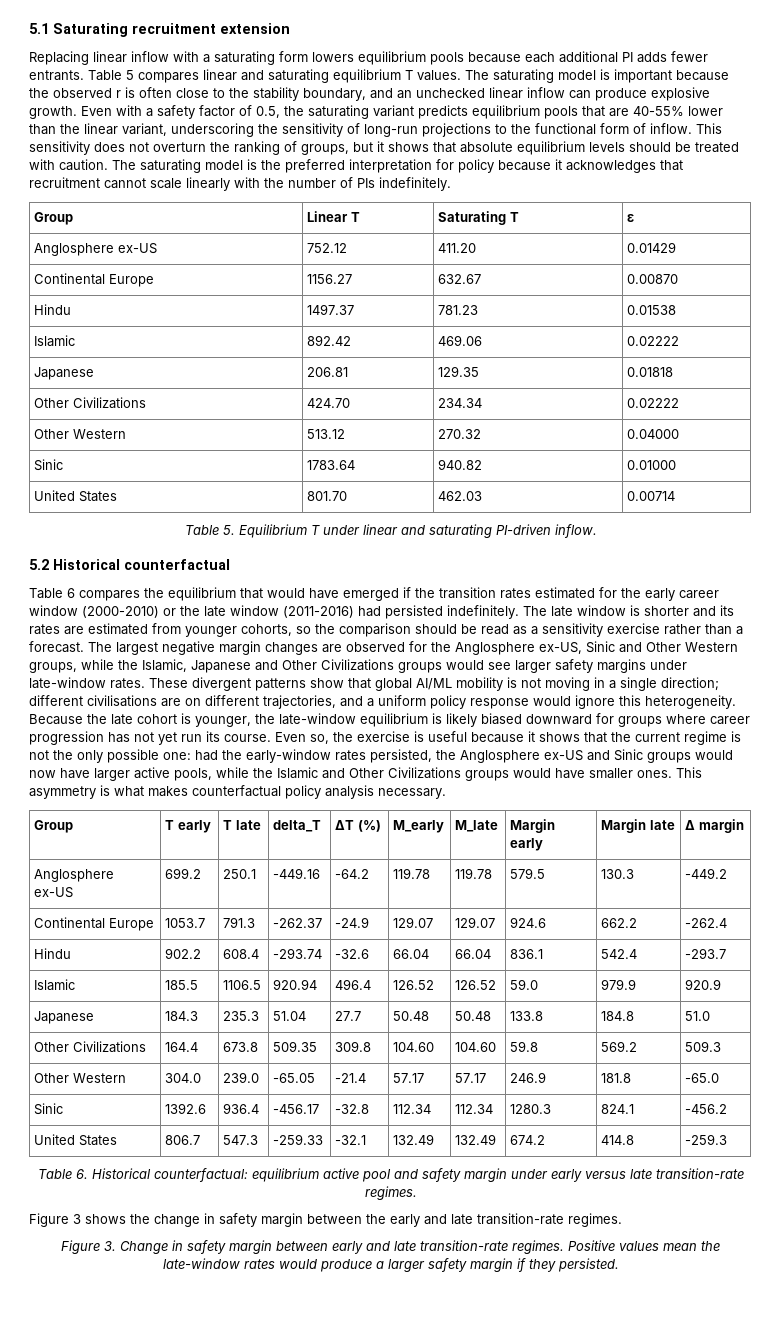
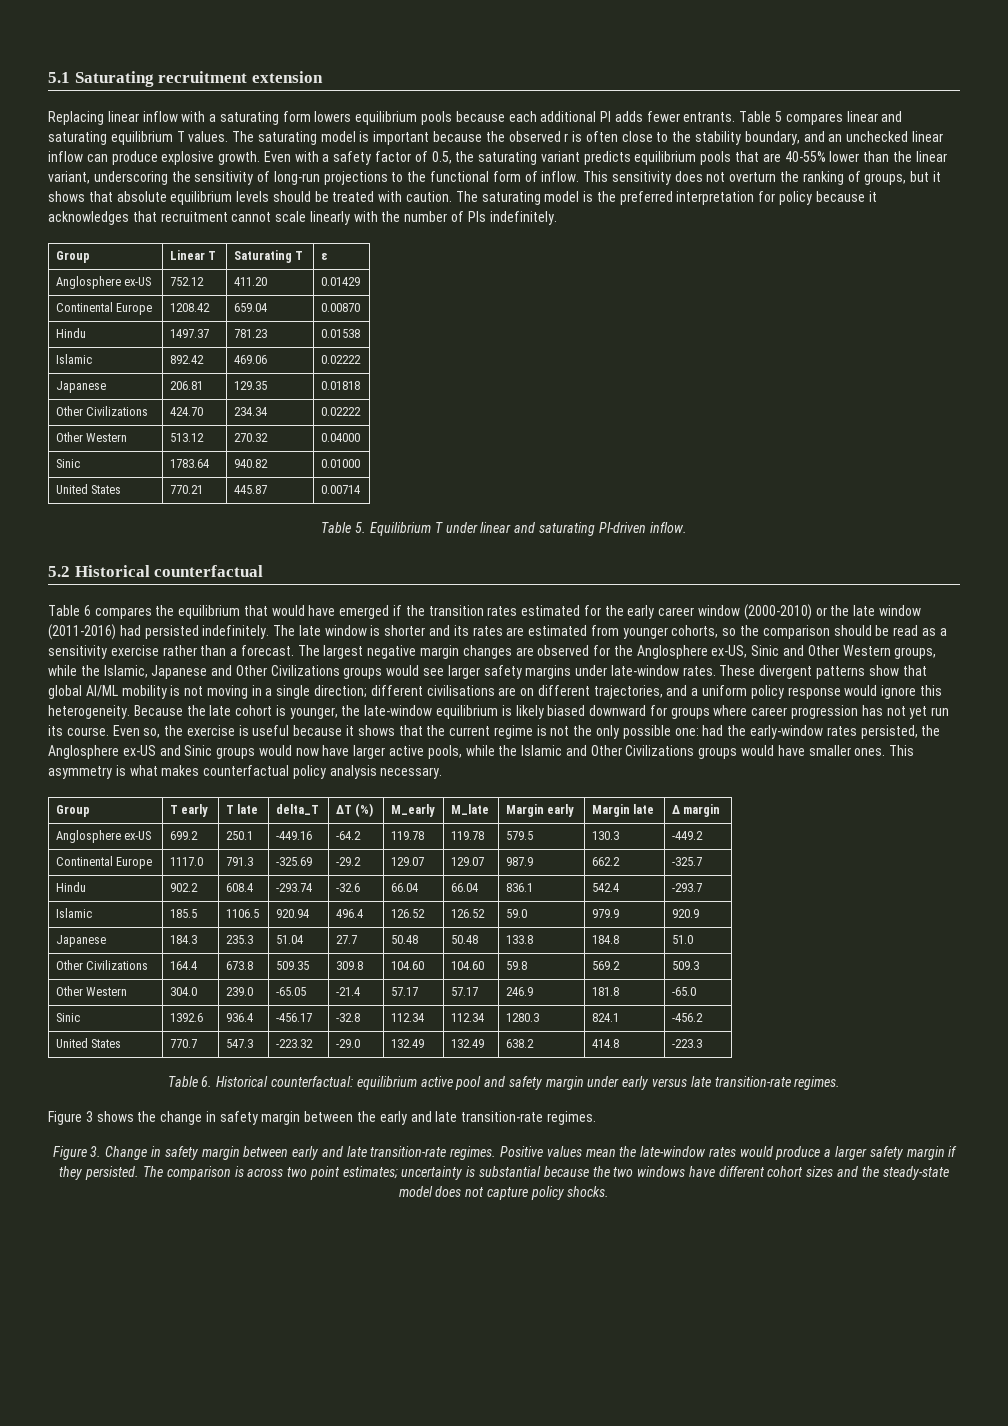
- Continental Europe | 1156.27 | 632.67 | 0.00870
+ Continental Europe | 1208.42 | 659.04 | 0.00870
- United States | 801.70 | 462.03 | 0.00714
+ United States | 770.21 | 445.87 | 0.00714
- Continental Europe | 1053.7 | 791.3 | -262.37 | -24.9 | 129.07 | 129.07 | 924.6 | 662.2 | -262.4
+ Continental Europe | 1117.0 | 791.3 | -325.69 | -29.2 | 129.07 | 129.07 | 987.9 | 662.2 | -325.7
- United States | 806.7 | 547.3 | -259.33 | -32.1 | 132.49 | 132.49 | 674.2 | 414.8 | -259.3
+ United States | 770.7 | 547.3 | -223.32 | -29.0 | 132.49 | 132.49 | 638.2 | 414.8 | -223.3
+ The comparison is across two point estimates; uncertainty is substantial because the two windows have different cohort sizes and the steady-state model does not capture policy shocks.

